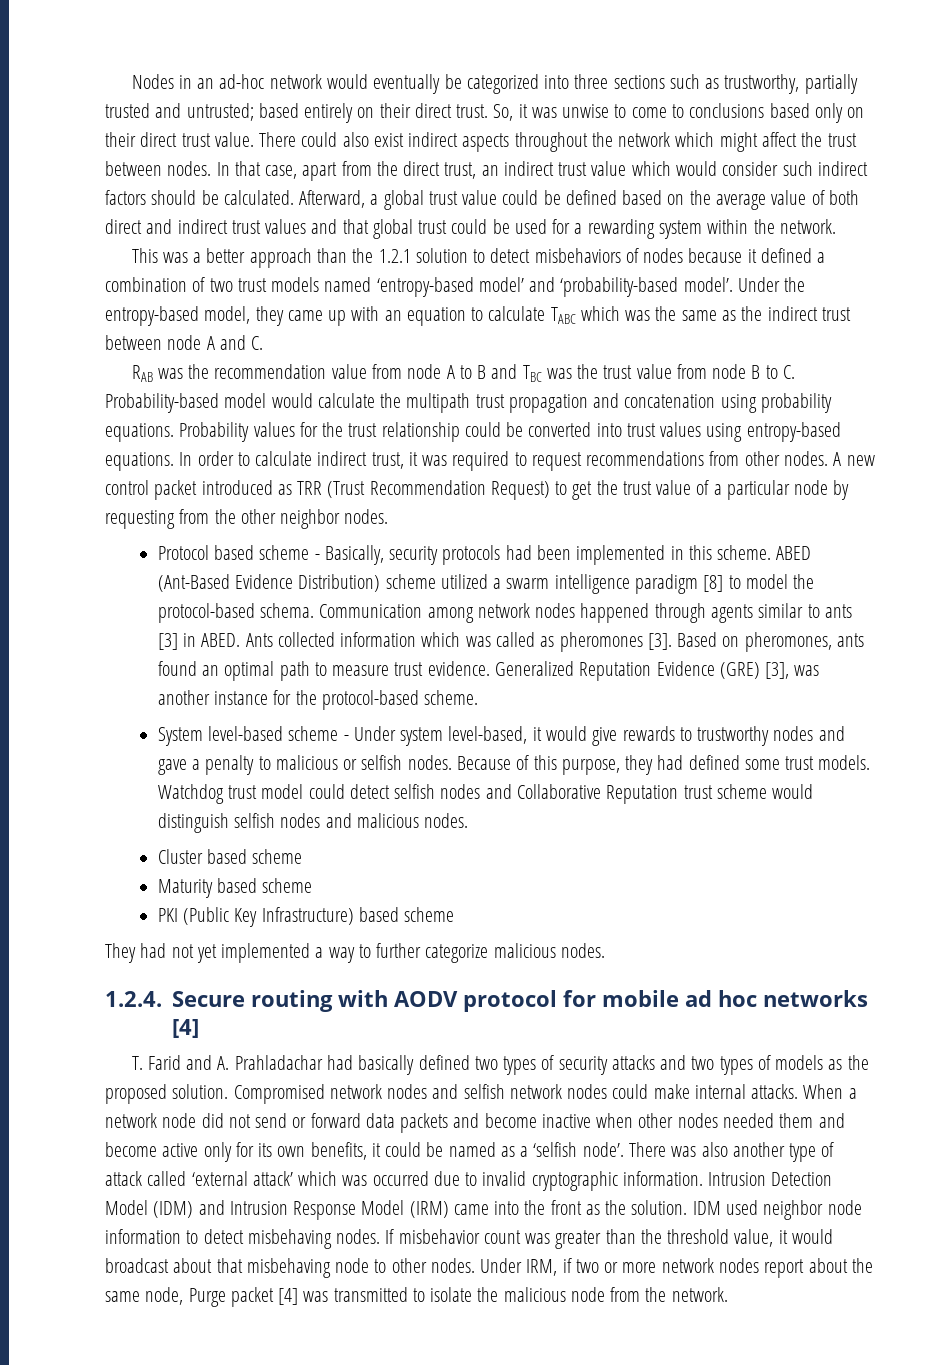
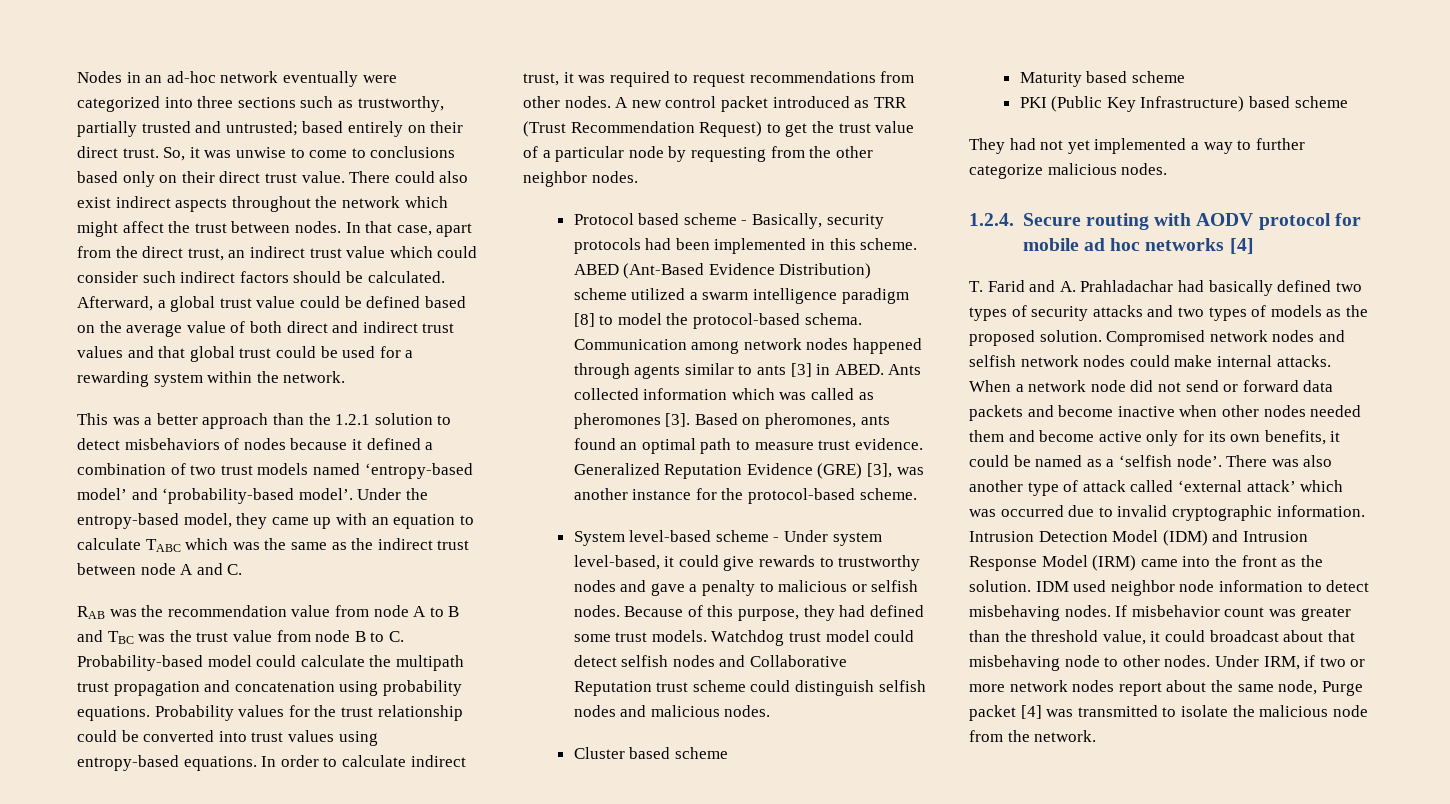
- Nodes in an ad-hoc network would eventually be categorized into three sections such as trustworthy, partially trusted and untrusted; based entirely on their direct trust.
+ Nodes in an ad-hoc network eventually were categorized into three sections such as trustworthy, partially trusted and untrusted; based entirely on their direct trust.
- In that case, apart from the direct trust, an indirect trust value which would consider such indirect factors should be calculated.
+ In that case, apart from the direct trust, an indirect trust value which could consider such indirect factors should be calculated.
- RAB was the recommendation value from node A to B and TBC was the trust value from node B to C. Probability-based model would calculate the multipath trust propagation and concatenation using probability equations.
+ RAB was the recommendation value from node A to B and TBC was the trust value from node B to C. Probability-based model could calculate the multipath trust propagation and concatenation using probability equations.
- System level-based scheme - Under system level-based, it would give rewards to trustworthy nodes and gave a penalty to malicious or selfish nodes.
+ System level-based scheme - Under system level-based, it could give rewards to trustworthy nodes and gave a penalty to malicious or selfish nodes.
- Watchdog trust model could detect selfish nodes and Collaborative Reputation trust scheme would distinguish selfish nodes and malicious nodes.
+ Watchdog trust model could detect selfish nodes and Collaborative Reputation trust scheme could distinguish selfish nodes and malicious nodes.
- If misbehavior count was greater than the threshold value, it would broadcast about that misbehaving node to other nodes.
+ If misbehavior count was greater than the threshold value, it could broadcast about that misbehaving node to other nodes.

